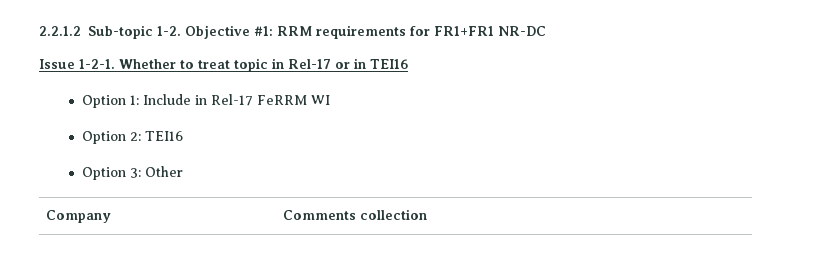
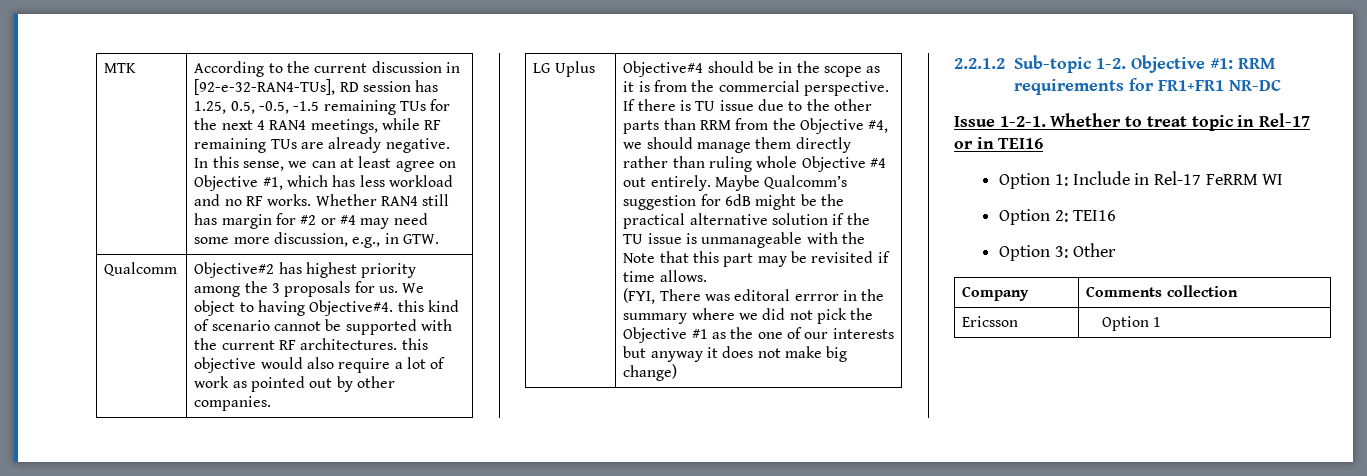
+ MTK | According to the current discussion in [92-e-32-RAN4-TUs], RD session has 1.25, 0.5, -0.5, -1.5 remaining TUs for the next 4 RAN4 meetings, while RF remaining TUs are already negative. In this sense, we can at least agree on Objective #1, which has less workload and no RF works. Whether RAN4 still has margin for #2 or #4 may need some more discussion, e.g., in GTW.
+ Qualcomm | Objective#2 has highest priority among the 3 proposals for us. We object to having Objective#4. this kind of scenario cannot be supported with the current RF architectures. this objective would also require a lot of work as pointed out by other companies.
+ LG Uplus | Objective#4 should be in the scope as it is from the commercial perspective. If there is TU issue due to the other parts than RRM from the Objective #4, we should manage them directly rather than ruling whole Objective #4 out entirely. Maybe Qualcomm’s suggestion for 6dB might be the practical alternative solution if the TU issue is unmanageable with the Note that this part may be revisited if time allows.
+ (FYI, There was editoral errror in the summary where we did not pick the Objective #1 as the one of our interests but anyway it does not make big change)
+ Ericsson | Option 1

